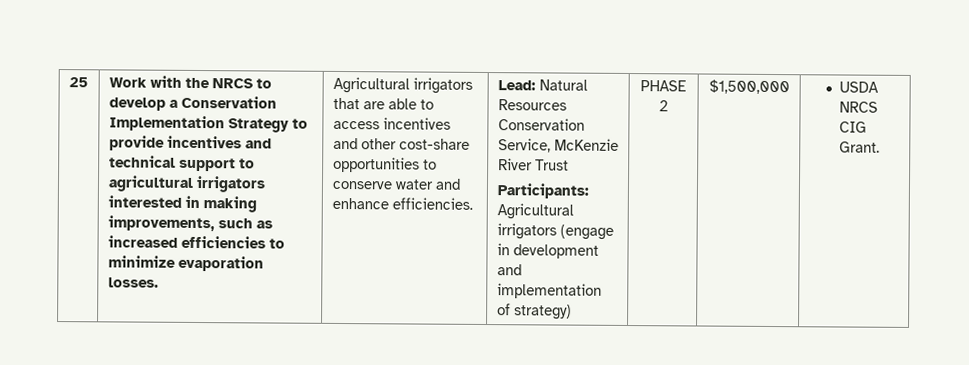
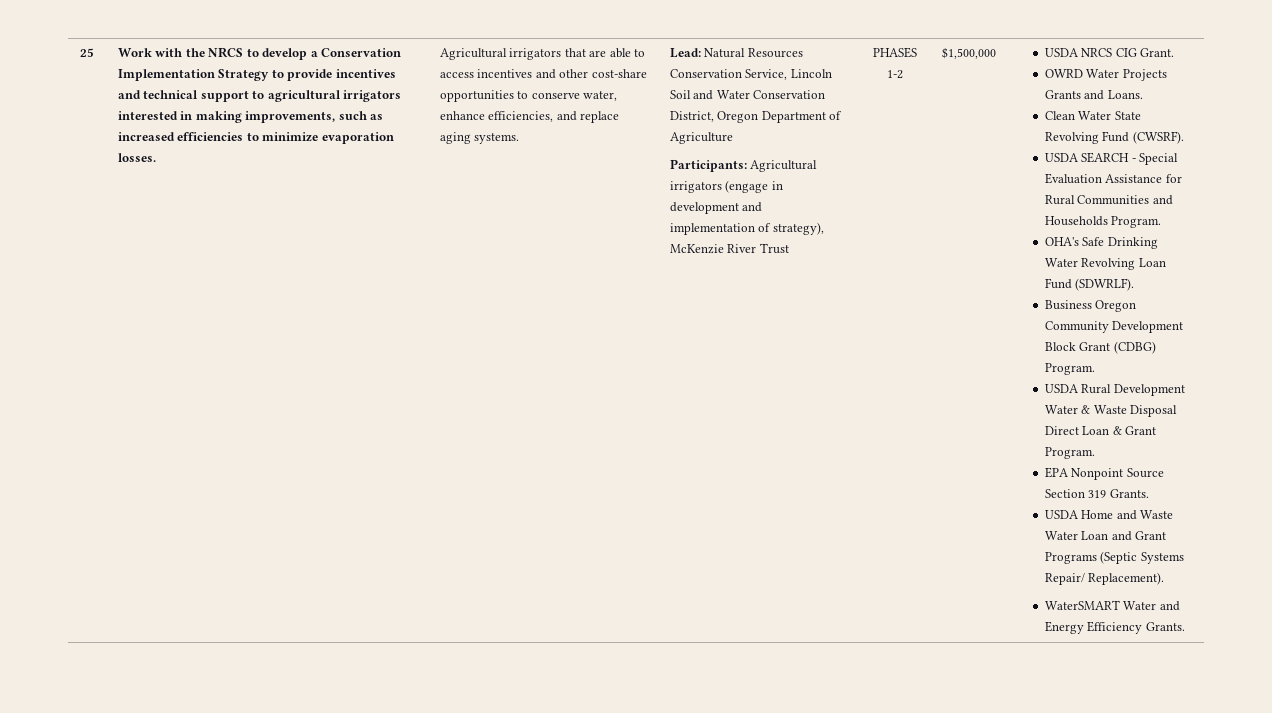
- Agricultural irrigators that are able to access incentives and other cost-share opportunities to conserve water and enhance efficiencies.
+ Agricultural irrigators that are able to access incentives and other cost-share opportunities to conserve water, enhance efficiencies, and replace aging systems.
- Lead: Natural Resources Conservation Service, McKenzie River Trust
+ Lead: Natural Resources Conservation Service, Lincoln Soil and Water Conservation District, Oregon Department of Agriculture
- Participants: Agricultural irrigators (engage in development and implementation of strategy) | PHASE 2
+ Participants: Agricultural irrigators (engage in development and implementation of strategy), McKenzie River Trust | PHASES 1-2
+ OWRD Water Projects Grants and Loans.
+ Clean Water State Revolving Fund (CWSRF).
+ USDA SEARCH - Special Evaluation Assistance for Rural Communities and Households Program.
+ OHA's Safe Drinking Water Revolving Loan Fund (SDWRLF).
+ Business Oregon Community Development Block Grant (CDBG) Program.
+ USDA Rural Development Water & Waste Disposal Direct Loan & Grant Program.
+ EPA Nonpoint Source Section 319 Grants.
+ USDA Home and Waste Water Loan and Grant Programs (Septic Systems Repair/ Replacement).
+ WaterSMART Water and Energy Efficiency Grants.

